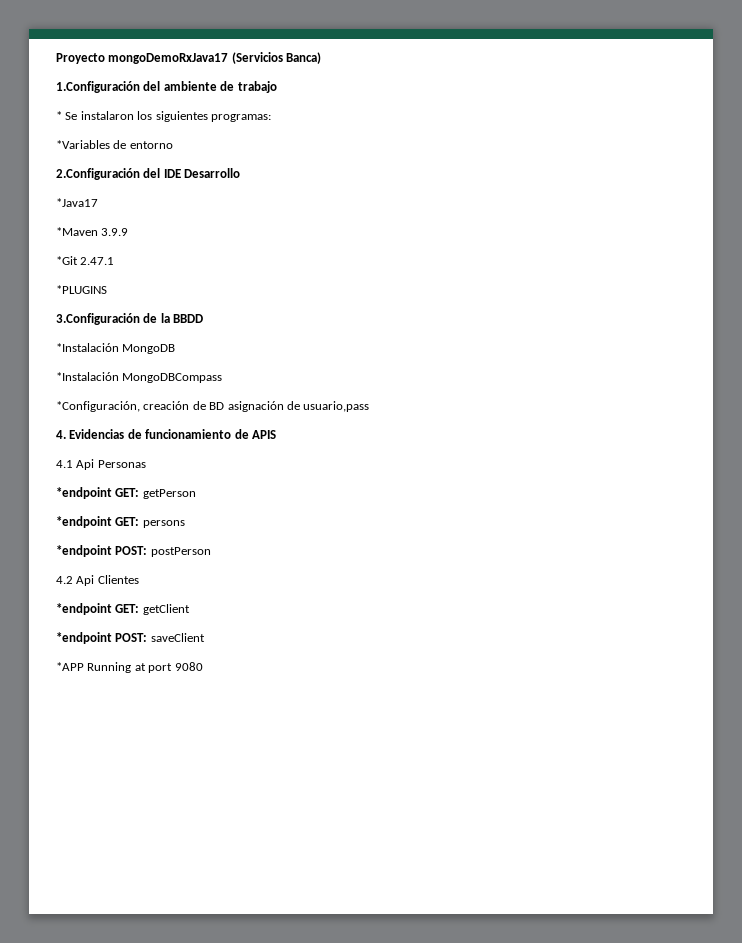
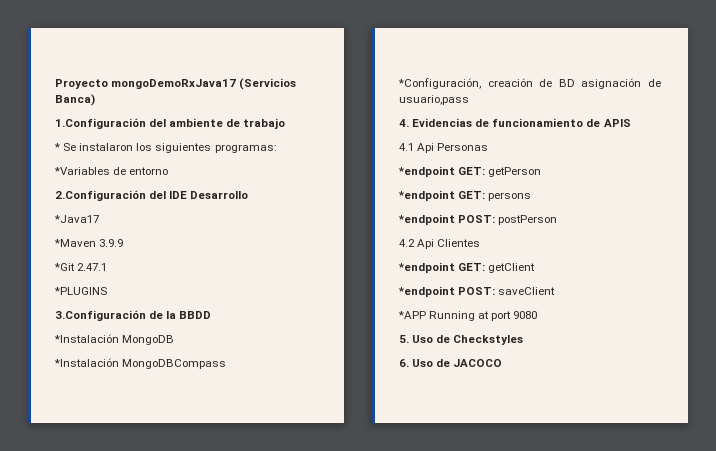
+ 5. Uso de Checkstyles
+ 6. Uso de JACOCO

